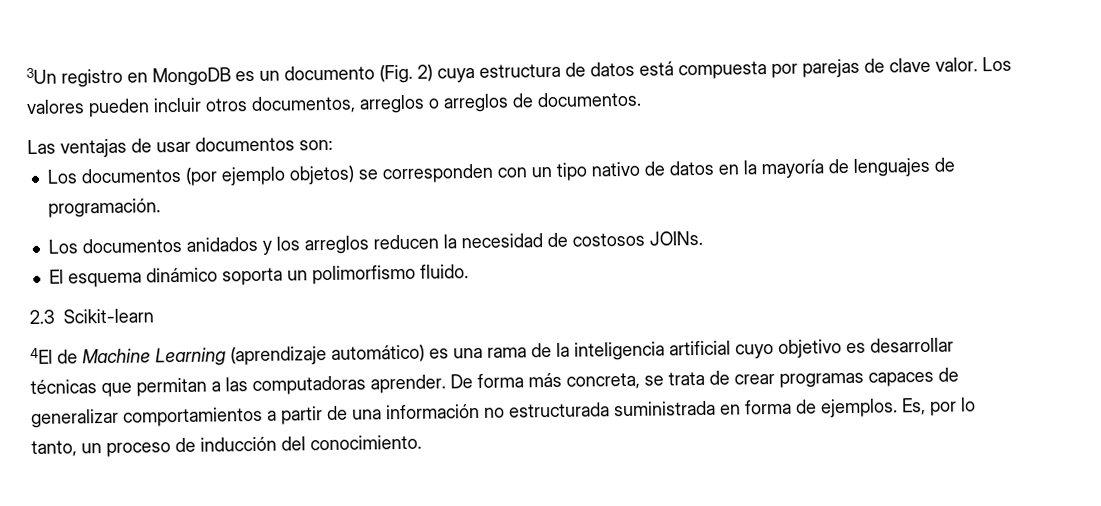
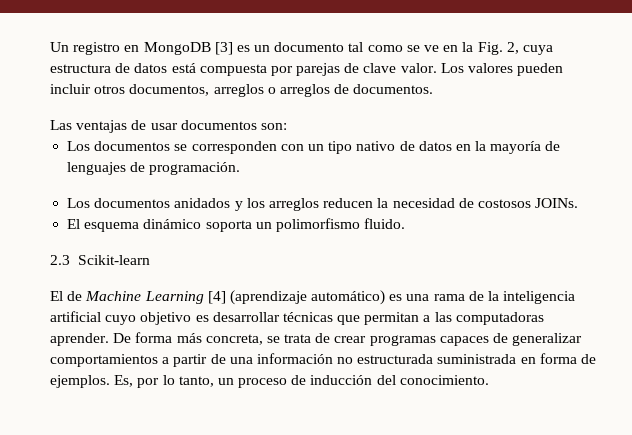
- 3Un registro en MongoDB es un documento (Fig. 2) cuya estructura de datos está compuesta por parejas de clave valor.
+ Un registro en MongoDB [3] es un documento tal como se ve en la Fig. 2, cuya estructura de datos está compuesta por parejas de clave valor.
- Los documentos (por ejemplo objetos) se corresponden con un tipo nativo de datos en la mayoría de lenguajes de programación.
+ Los documentos se corresponden con un tipo nativo de datos en la mayoría de lenguajes de programación.
- 4El de Machine Learning (aprendizaje automático) es una rama de la inteligencia artificial cuyo objetivo es desarrollar técnicas que permitan a las computadoras aprender.
+ El de Machine Learning [4] (aprendizaje automático) es una rama de la inteligencia artificial cuyo objetivo es desarrollar técnicas que permitan a las computadoras aprender.

